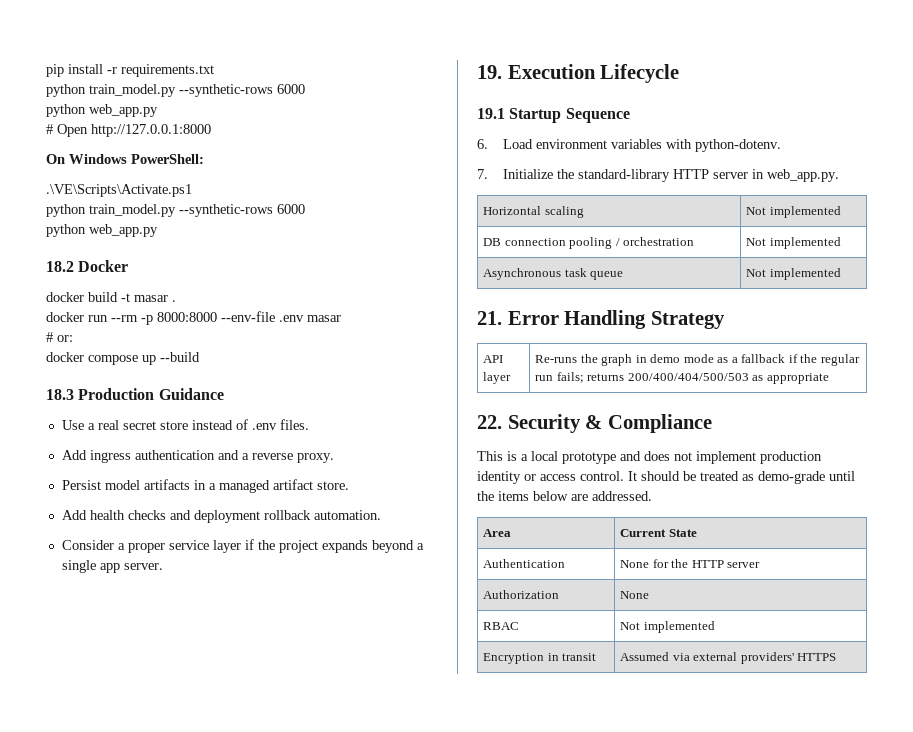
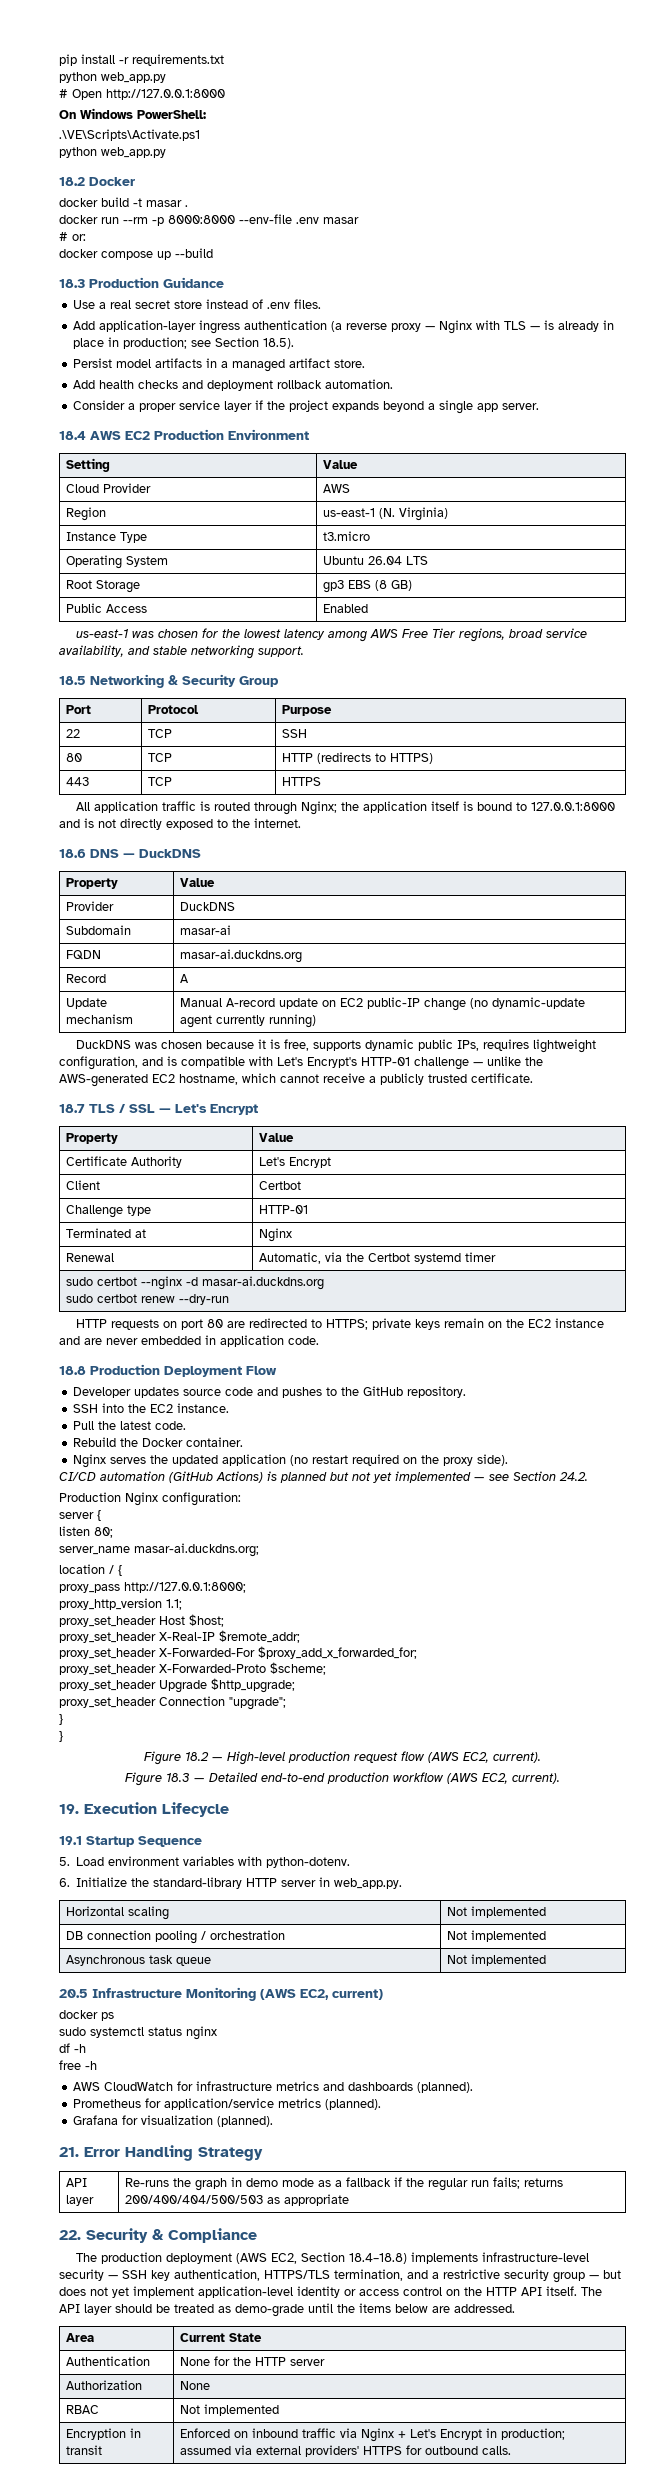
  pip install -r requirements.txt
- python train_model.py --synthetic-rows 6000
  .\VE\Scripts\Activate.ps1
- python train_model.py --synthetic-rows 6000
- Add ingress authentication and a reverse proxy.
+ Add application-layer ingress authentication (a reverse proxy — Nginx with TLS — is already in place in production; see Section 18.5).
+ 18.4 AWS EC2 Production Environment
+ Setting | Value
+ Cloud Provider | AWS
+ Region | us-east-1 (N. Virginia)
+ Instance Type | t3.micro
+ Operating System | Ubuntu 26.04 LTS
+ Root Storage | gp3 EBS (8 GB)
+ Public Access | Enabled
+ us-east-1 was chosen for the lowest latency among AWS Free Tier regions, broad service availability, and stable networking support.
+ 18.5 Networking & Security Group
+ Port | Protocol | Purpose
+ 22 | TCP | SSH
+ 80 | TCP | HTTP (redirects to HTTPS)
+ 443 | TCP | HTTPS
+ All application traffic is routed through Nginx; the application itself is bound to 127.0.0.1:8000 and is not directly exposed to the internet.
+ 18.6 DNS — DuckDNS
+ Property | Value
+ Provider | DuckDNS
+ Subdomain | masar-ai
+ FQDN | masar-ai.duckdns.org
+ Record | A
+ Update mechanism | Manual A-record update on EC2 public-IP change (no dynamic-update agent currently running)
+ DuckDNS was chosen because it is free, supports dynamic public IPs, requires lightweight configuration, and is compatible with Let's Encrypt's HTTP-01 challenge — unlike the AWS-generated EC2 hostname, which cannot receive a publicly trusted certificate.
+ 18.7 TLS / SSL — Let's Encrypt
+ Property | Value
+ Certificate Authority | Let's Encrypt
+ Client | Certbot
+ Challenge type | HTTP-01
+ Terminated at | Nginx
+ Renewal | Automatic, via the Certbot systemd timer
+ sudo certbot --nginx -d masar-ai.duckdns.org
+ sudo certbot renew --dry-run
+ HTTP requests on port 80 are redirected to HTTPS; private keys remain on the EC2 instance and are never embedded in application code.
+ 18.8 Production Deployment Flow
+ Developer updates source code and pushes to the GitHub repository.
+ SSH into the EC2 instance.
+ Pull the latest code.
+ Rebuild the Docker container.
+ Nginx serves the updated application (no restart required on the proxy side).
+ CI/CD automation (GitHub Actions) is planned but not yet implemented — see Section 24.2.
+ Production Nginx configuration:
+ server {
+ listen 80;
+ server_name masar-ai.duckdns.org;
+ location / {
+ proxy_pass http://127.0.0.1:8000;
+ proxy_http_version 1.1;
+ proxy_set_header Host $host;
+ proxy_set_header X-Real-IP $remote_addr;
+ proxy_set_header X-Forwarded-For $proxy_add_x_forwarded_for;
+ proxy_set_header X-Forwarded-Proto $scheme;
+ proxy_set_header Upgrade $http_upgrade;
+ proxy_set_header Connection "upgrade";
+ }
+ }
+ Figure 18.2 — High-level production request flow (AWS EC2, current).
+ Figure 18.3 — Detailed end-to-end production workflow (AWS EC2, current).
- 6. Load environment variables with python-dotenv.
+ 5. Load environment variables with python-dotenv.
- 7. Initialize the standard-library HTTP server in web_app.py.
+ 6. Initialize the standard-library HTTP server in web_app.py.
+ 20.5 Infrastructure Monitoring (AWS EC2, current)
+ docker ps
+ sudo systemctl status nginx
+ df -h
+ free -h
+ AWS CloudWatch for infrastructure metrics and dashboards (planned).
+ Prometheus for application/service metrics (planned).
+ Grafana for visualization (planned).
- This is a local prototype and does not implement production identity or access control. It should be treated as demo-grade until the items below are addressed.
+ The production deployment (AWS EC2, Section 18.4–18.8) implements infrastructure-level security — SSH key authentication, HTTPS/TLS termination, and a restrictive security group — but does not yet implement application-level identity or access control on the HTTP API itself. The API layer should be treated as demo-grade until the items below are addressed.
- Encryption in transit | Assumed via external providers' HTTPS
+ Encryption in transit | Enforced on inbound traffic via Nginx + Let's Encrypt in production; assumed via external providers' HTTPS for outbound calls.

